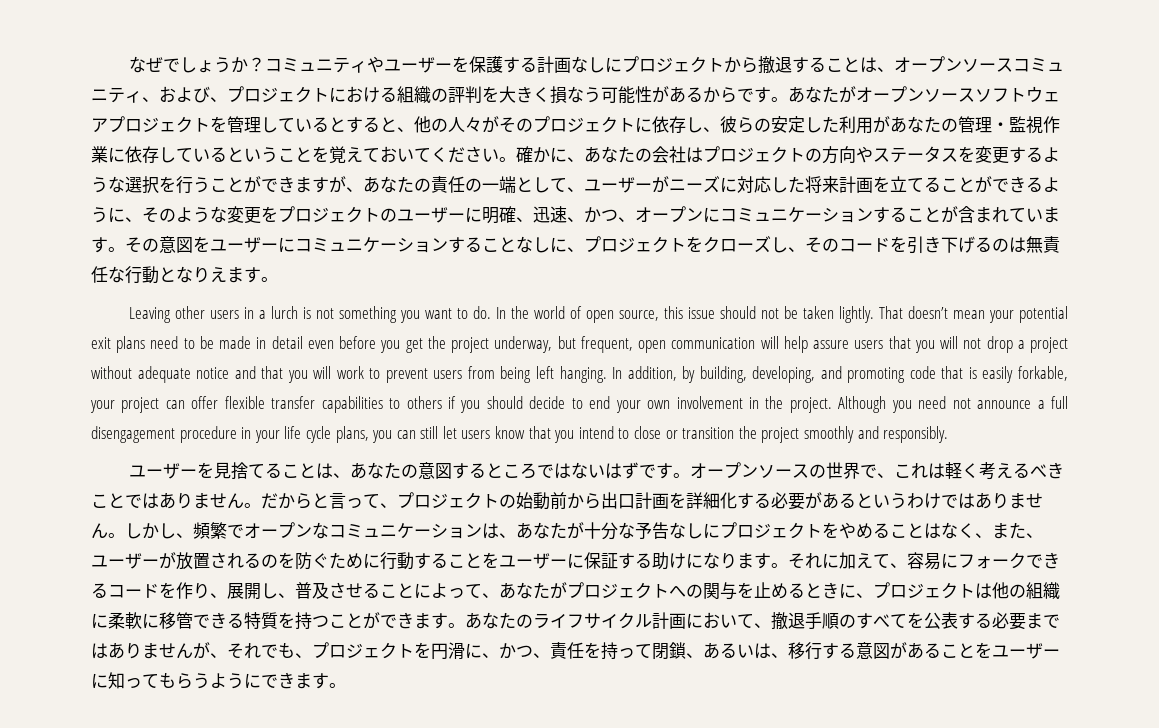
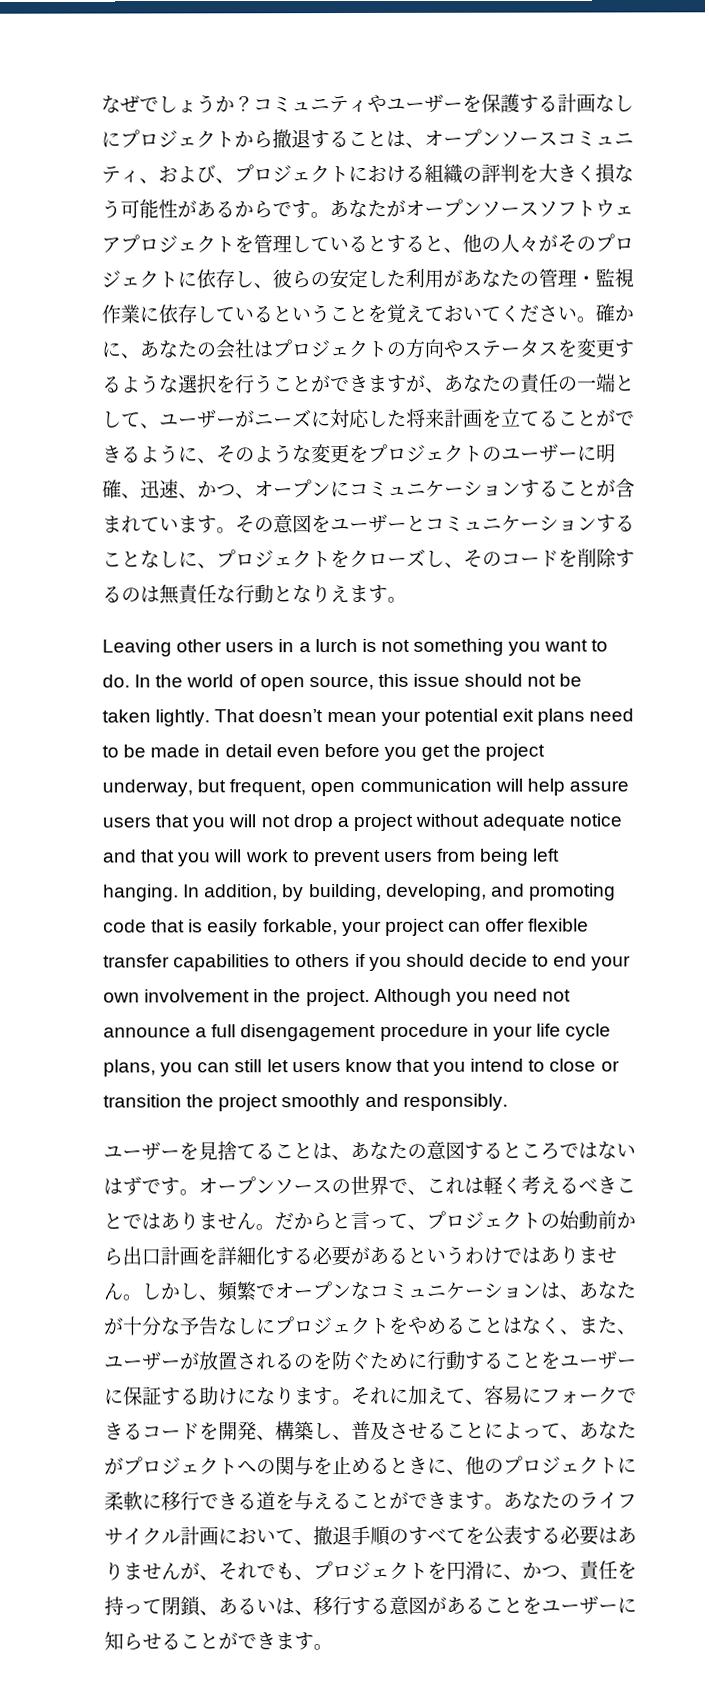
- その意図をユーザーにコミュニケーションすることなしに、プロジェクトをクローズし、そのコードを引き下げるのは無責任な行動となりえます。
+ その意図をユーザーとコミュニケーションすることなしに、プロジェクトをクローズし、そのコードを削除するのは無責任な行動となりえます。
- それに加えて、容易にフォークできるコードを作り、展開し、普及させることによって、あなたがプロジェクトへの関与を止めるときに、プロジェクトは他の組織に柔軟に移管できる特質を持つことができます。
+ それに加えて、容易にフォークできるコードを開発、構築し、普及させることによって、あなたがプロジェクトへの関与を止めるときに、他のプロジェクトに柔軟に移行できる道を与えることができます。
- あなたのライフサイクル計画において、撤退手順のすべてを公表する必要まではありませんが、それでも、プロジェクトを円滑に、かつ、責任を持って閉鎖、あるいは、移行する意図があることをユーザーに知ってもらうようにできます。
+ あなたのライフサイクル計画において、撤退手順のすべてを公表する必要はありませんが、それでも、プロジェクトを円滑に、かつ、責任を持って閉鎖、あるいは、移行する意図があることをユーザーに知らせることができます。

